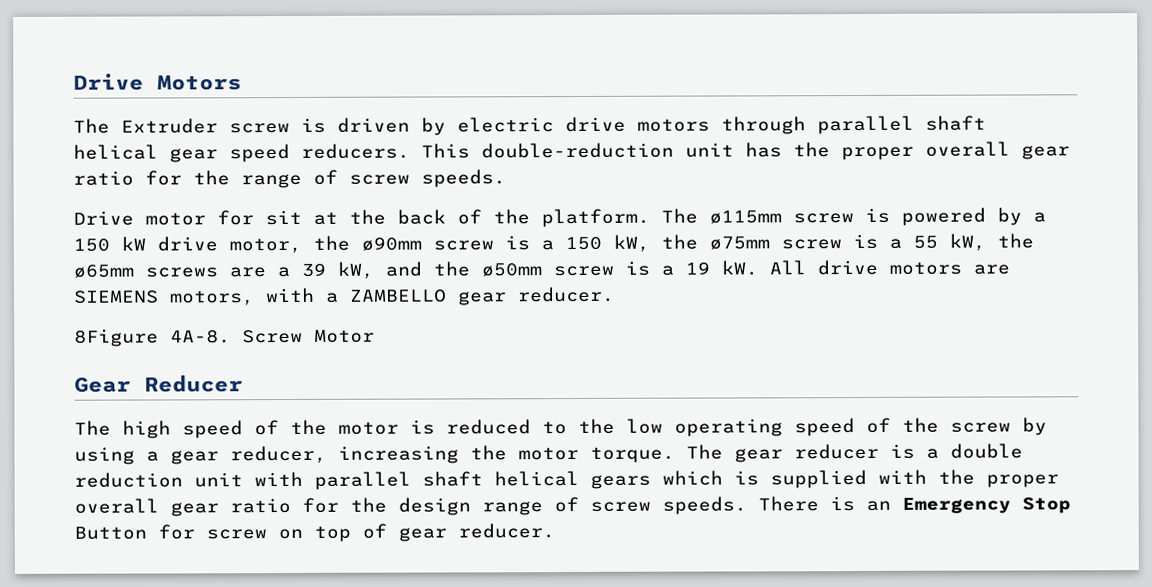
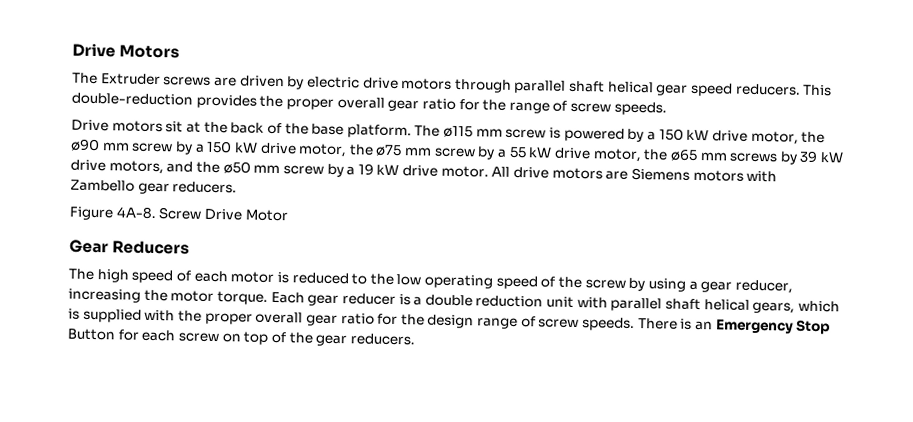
- The Extruder screw is driven by electric drive motors through parallel shaft helical gear speed reducers.
+ The Extruder screws are driven by electric drive motors through parallel shaft helical gear speed reducers.
- This double-reduction unit has the proper overall gear ratio for the range of screw speeds.
+ This double-reduction provides the proper overall gear ratio for the range of screw speeds.
- Drive motor for sit at the back of the platform.
+ Drive motors sit at the back of the base platform.
- The ø115mm screw is powered by a 150 kW drive motor, the ø90mm screw is a 150 kW, the ø75mm screw is a 55 kW, the ø65mm screws are a 39 kW, and the ø50mm screw is a 19 kW. All drive motors are SIEMENS motors, with a ZAMBELLO gear reducer.
- 8Figure 4A-8.
+ The ø115 mm screw is powered by a 150 kW drive motor, the ø90 mm screw by a 150 kW drive motor, the ø75 mm screw by a 55 kW drive motor, the ø65 mm screws by 39 kW drive motors, and the ø50 mm screw by a 19 kW drive motor. All drive motors are Siemens motors with Zambello gear reducers.
+ Figure 4A-8.
- Screw Motor
+ Screw Drive Motor
- Gear Reducer
+ Gear Reducers
- The high speed of the motor is reduced to the low operating speed of the screw by using a gear reducer, increasing the motor torque.
+ The high speed of each motor is reduced to the low operating speed of the screw by using a gear reducer, increasing the motor torque.
- The gear reducer is a double reduction unit with parallel shaft helical gears which is supplied with the proper overall gear ratio for the design range of screw speeds.
+ Each gear reducer is a double reduction unit with parallel shaft helical gears, which is supplied with the proper overall gear ratio for the design range of screw speeds.
- There is an Emergency Stop Button for screw on top of gear reducer.
+ There is an Emergency Stop Button for each screw on top of the gear reducers.

